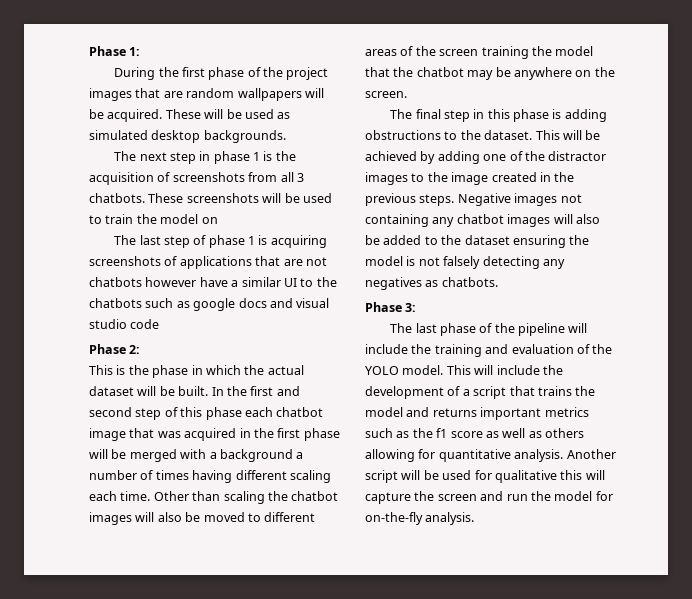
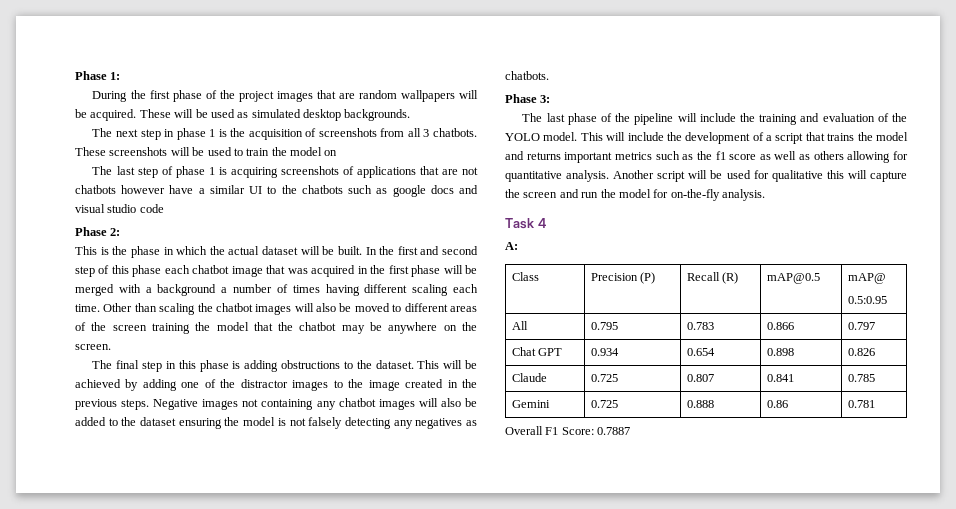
+ Task 4
+ A:
+ Class | Precision (P) | Recall (R) | mAP@0.5 | mAP@
+ 0.5:0.95
+ All | 0.795 | 0.783 | 0.866 | 0.797
+ Chat GPT | 0.934 | 0.654 | 0.898 | 0.826
+ Claude | 0.725 | 0.807 | 0.841 | 0.785
+ Gemini | 0.725 | 0.888 | 0.86 | 0.781
+ Overall F1 Score: 0.7887

